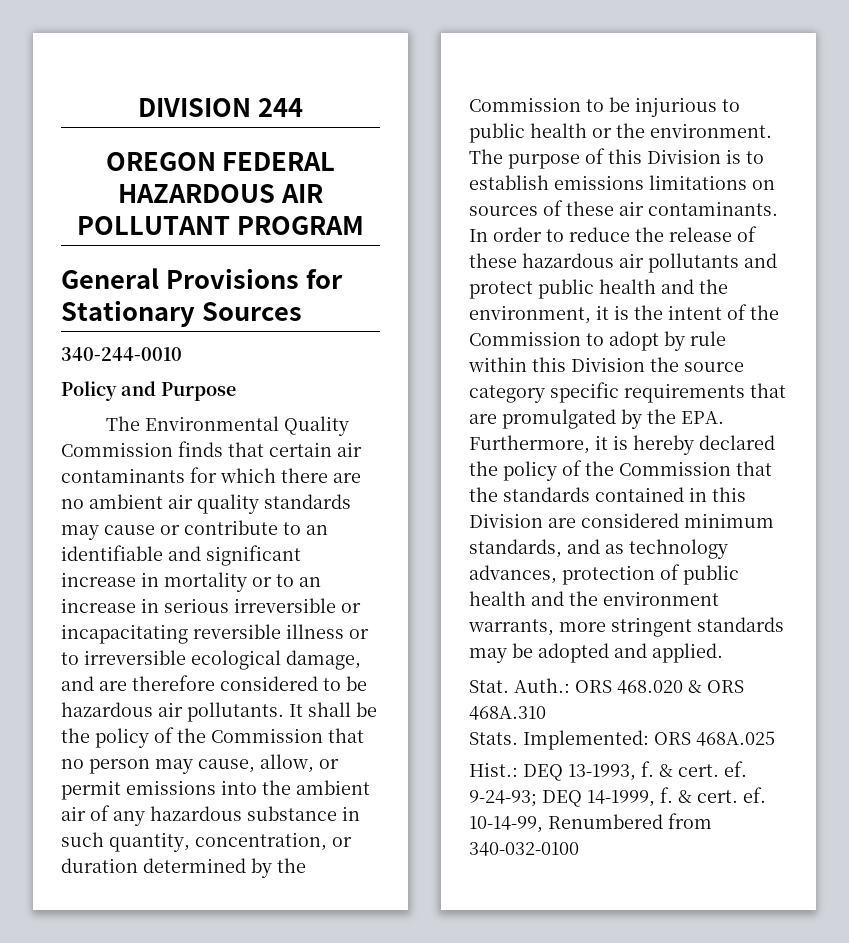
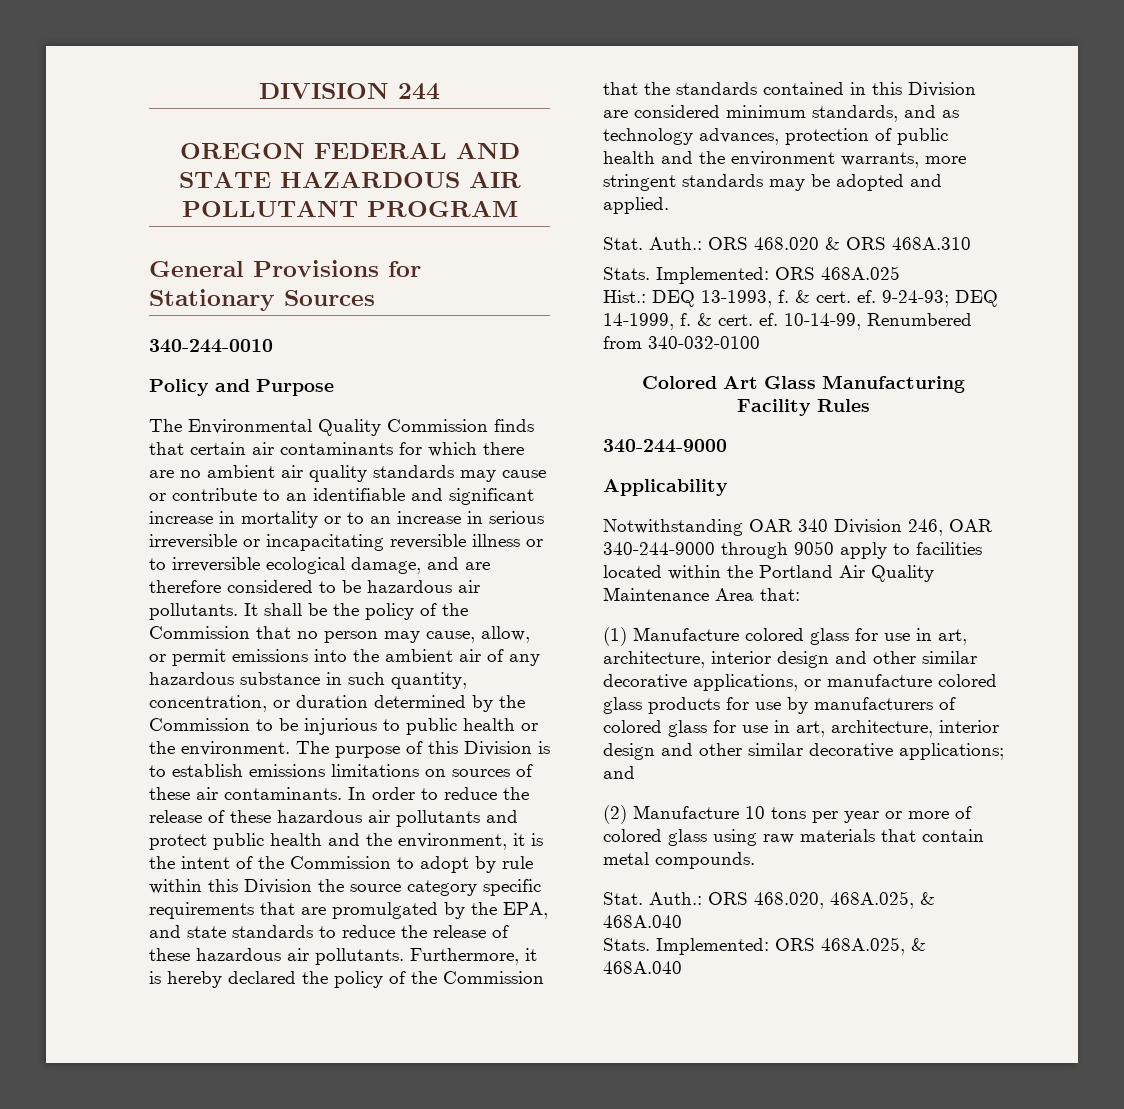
- OREGON FEDERAL HAZARDOUS AIR POLLUTANT PROGRAM
+ OREGON FEDERAL AND STATE HAZARDOUS AIR POLLUTANT PROGRAM
- In order to reduce the release of these hazardous air pollutants and protect public health and the environment, it is the intent of the Commission to adopt by rule within this Division the source category specific requirements that are promulgated by the EPA. Furthermore, it is hereby declared the policy of the Commission that the standards contained in this Division are considered minimum standards, and as technology advances, protection of public health and the environment warrants, more stringent standards may be adopted and applied.
+ In order to reduce the release of these hazardous air pollutants and protect public health and the environment, it is the intent of the Commission to adopt by rule within this Division the source category specific requirements that are promulgated by the EPA, and state standards to reduce the release of these hazardous air pollutants. Furthermore, it is hereby declared the policy of the Commission that the standards contained in this Division are considered minimum standards, and as technology advances, protection of public health and the environment warrants, more stringent standards may be adopted and applied.
+ Colored Art Glass Manufacturing Facility Rules
+ 340-244-9000
+ Applicability
+ Notwithstanding OAR 340 Division 246, OAR 340-244-9000 through 9050 apply to facilities located within the Portland Air Quality Maintenance Area that:
+ (1) Manufacture colored glass for use in art, architecture, interior design and other similar decorative applications, or manufacture colored glass products for use by manufacturers of colored glass for use in art, architecture, interior design and other similar decorative applications; and
+ (2) Manufacture 10 tons per year or more of colored glass using raw materials that contain metal compounds.
+ Stat. Auth.: ORS 468.020, 468A.025, & 468A.040
+ Stats. Implemented: ORS 468A.025, & 468A.040

